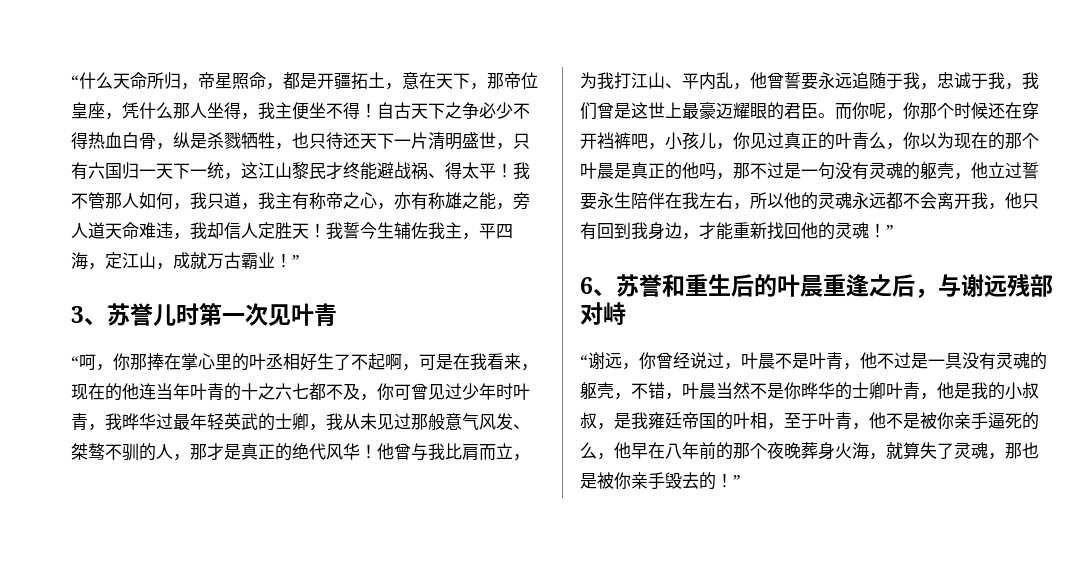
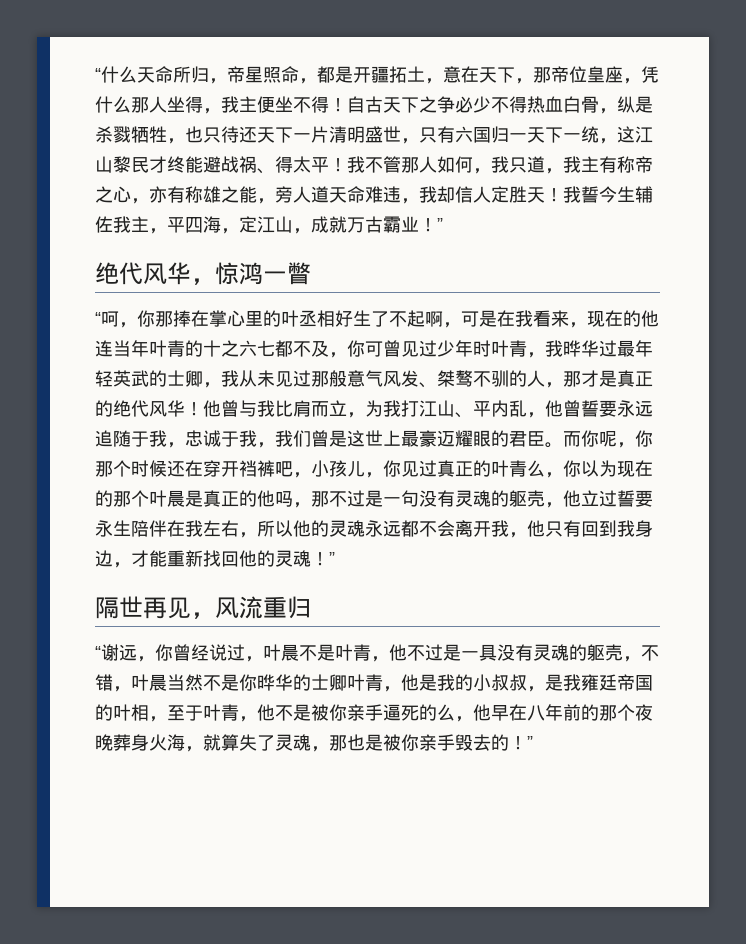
- 3、苏誉儿时第一次见叶青
+ 绝代风华，惊鸿一瞥
- 6、苏誉和重生后的叶晨重逢之后，与谢远残部对峙
+ 隔世再见，风流重归

